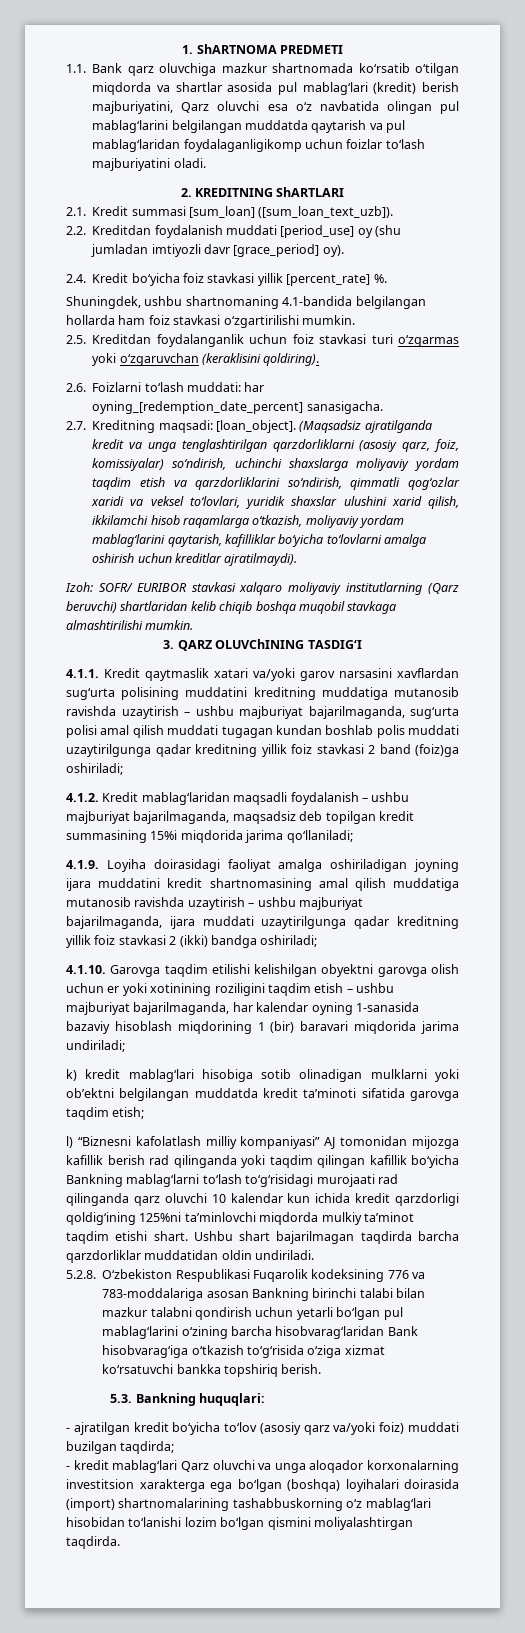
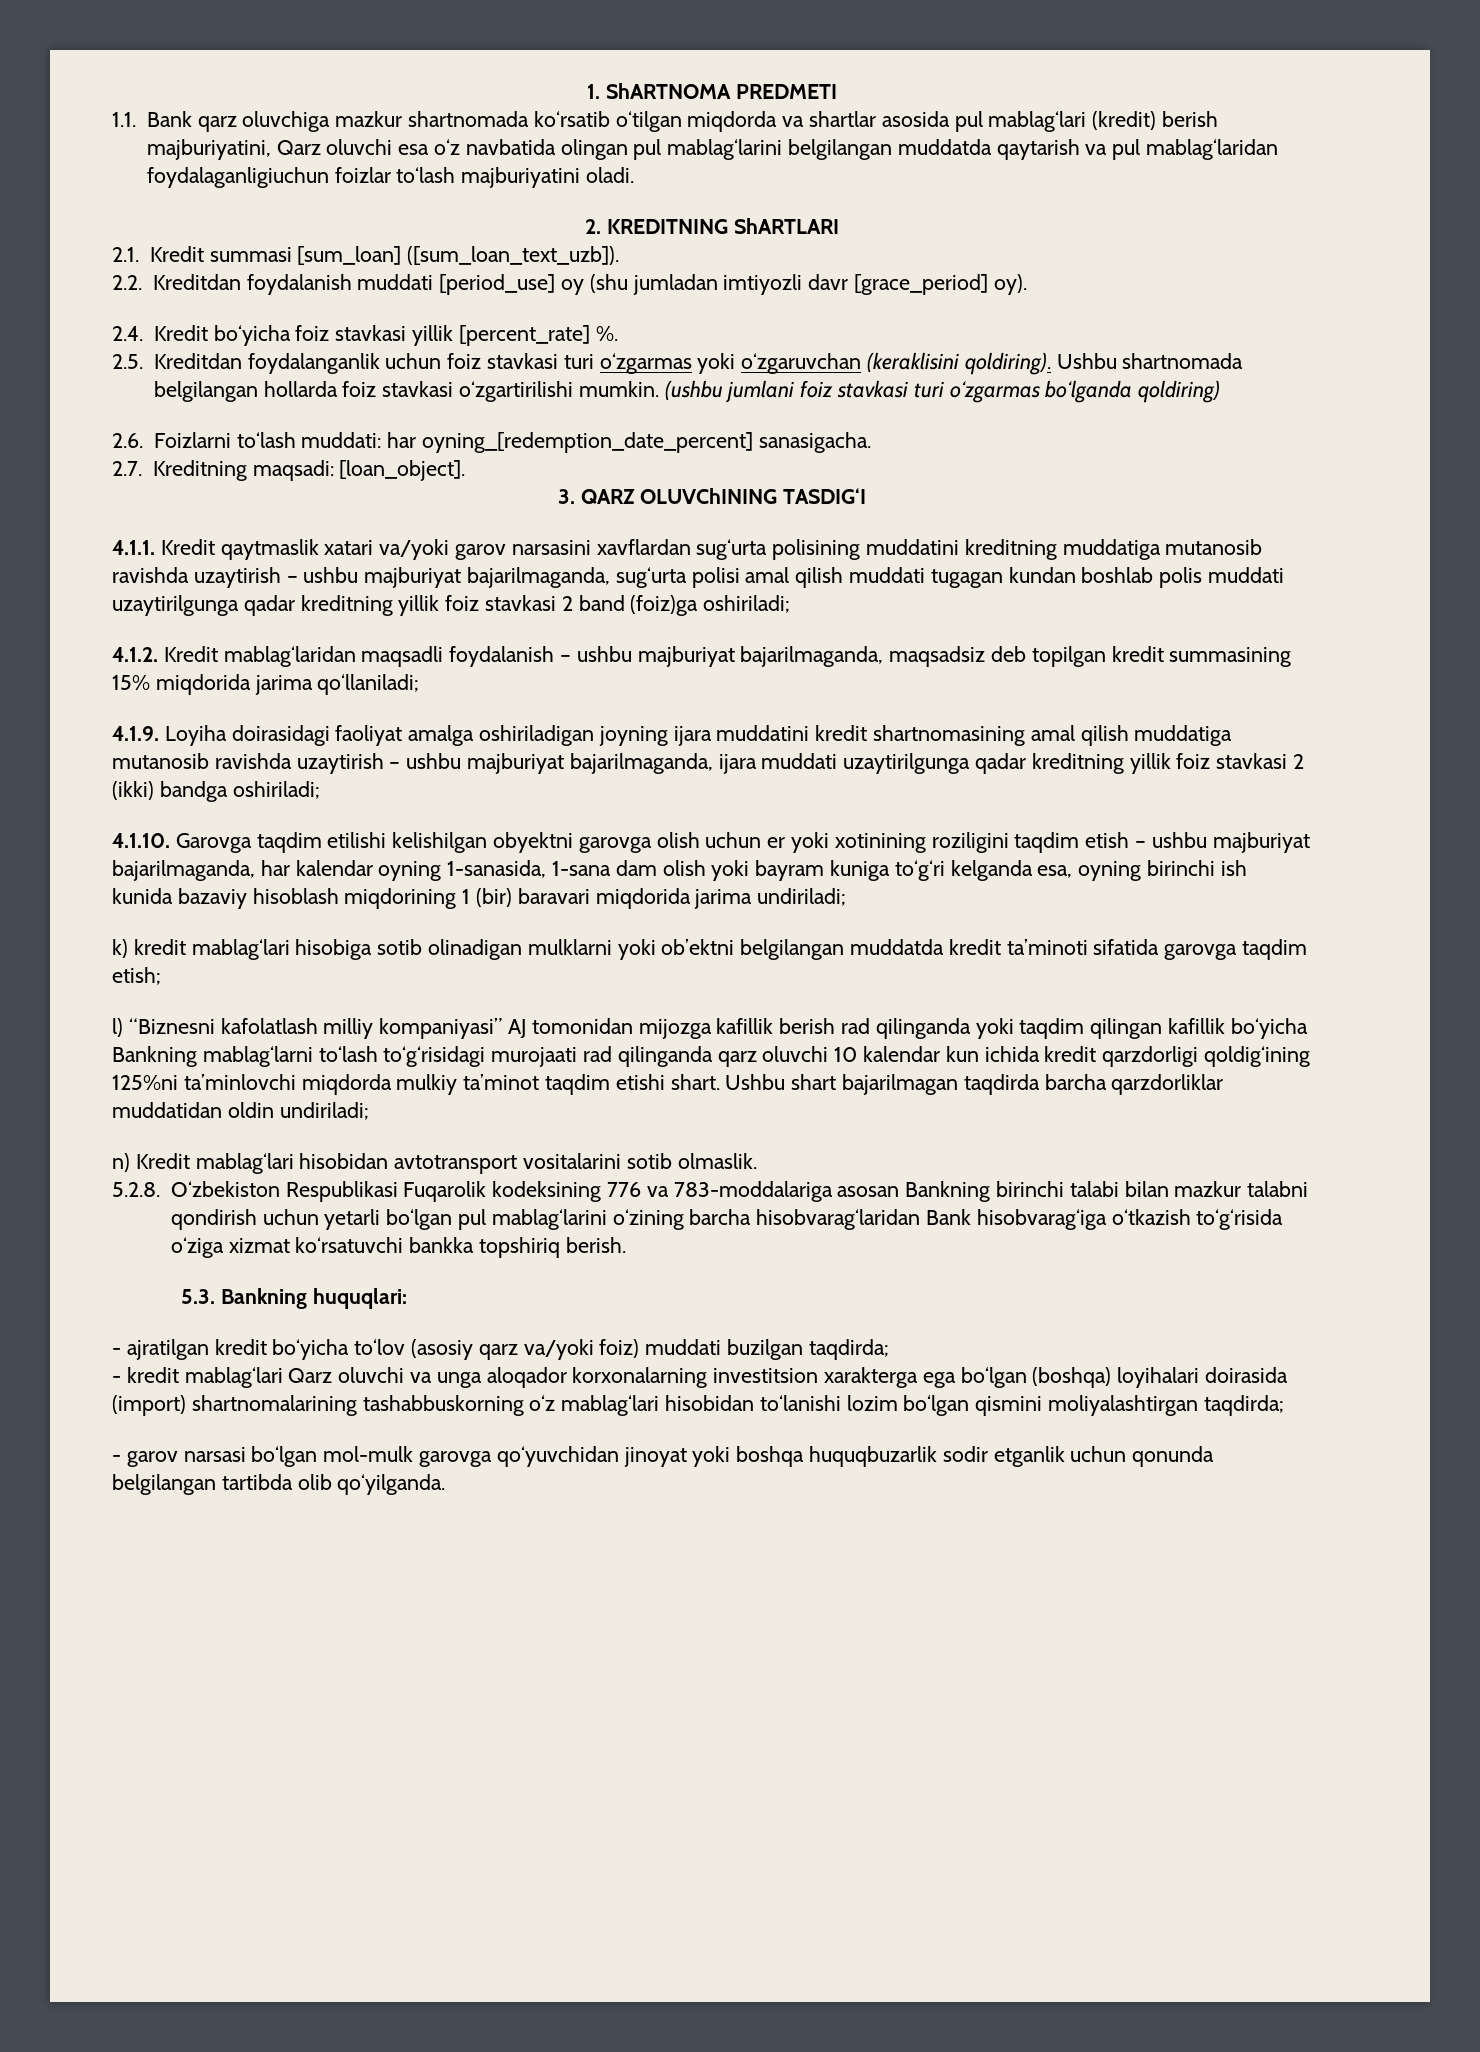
- 1.1. Bank qarz oluvchiga mazkur shartnomada ko‘rsatib o‘tilgan miqdorda va shartlar asosida pul mablag‘lari (kredit) berish majburiyatini, Qarz oluvchi esa o‘z navbatida olingan pul mablag‘larini belgilangan muddatda qaytarish va pul mablag‘laridan foydalaganligikomp uchun foizlar to‘lash majburiyatini oladi.
+ 1.1. Bank qarz oluvchiga mazkur shartnomada ko‘rsatib o‘tilgan miqdorda va shartlar asosida pul mablag‘lari (kredit) berish majburiyatini, Qarz oluvchi esa o‘z navbatida olingan pul mablag‘larini belgilangan muddatda qaytarish va pul mablag‘laridan foydalaganligiuchun foizlar to‘lash majburiyatini oladi.
- Shuningdek, ushbu shartnomaning 4.1-bandida belgilangan hollarda ham foiz stavkasi o‘zgartirilishi mumkin.
+ Ushbu shartnomada belgilangan hollarda foiz stavkasi o‘zgartirilishi mumkin. (ushbu jumlani foiz stavkasi turi o‘zgarmas bo‘lganda qoldiring)
- (Maqsadsiz ajratilganda kredit va unga tenglashtirilgan qarzdorliklarni (asosiy qarz, foiz, komissiyalar) so‘ndirish, uchinchi shaxslarga moliyaviy yordam taqdim etish va qarzdorliklarini so‘ndirish, qimmatli qog‘ozlar xaridi va veksel to‘lovlari, yuridik shaxslar ulushini xarid qilish, ikkilamchi hisob raqamlarga o‘tkazish, moliyaviy yordam mablag‘larini qaytarish, kafilliklar bo‘yicha to‘lovlarni amalga oshirish uchun kreditlar ajratilmaydi).
- Izoh: SOFR/ EURIBOR stavkasi xalqaro moliyaviy institutlarning (Qarz beruvchi) shartlaridan kelib chiqib boshqa muqobil stavkaga almashtirilishi mumkin.
- 4.1.2. Kredit mablag‘laridan maqsadli foydalanish – ushbu majburiyat bajarilmaganda, maqsadsiz deb topilgan kredit summasining 15%i miqdorida jarima qo‘llaniladi;
+ 4.1.2. Kredit mablag‘laridan maqsadli foydalanish – ushbu majburiyat bajarilmaganda, maqsadsiz deb topilgan kredit summasining 15% miqdorida jarima qo‘llaniladi;
- 4.1.10. Garovga taqdim etilishi kelishilgan obyektni garovga olish uchun er yoki xotinining roziligini taqdim etish – ushbu majburiyat bajarilmaganda, har kalendar oyning 1-sanasida bazaviy hisoblash miqdorining 1 (bir) baravari miqdorida jarima undiriladi;
+ 4.1.10. Garovga taqdim etilishi kelishilgan obyektni garovga olish uchun er yoki xotinining roziligini taqdim etish – ushbu majburiyat bajarilmaganda, har kalendar oyning 1-sanasida, 1-sana dam olish yoki bayram kuniga to‘g‘ri kelganda esa, oyning birinchi ish kunida bazaviy hisoblash miqdorining 1 (bir) baravari miqdorida jarima undiriladi;
- Ushbu shart bajarilmagan taqdirda barcha qarzdorliklar muddatidan oldin undiriladi.
+ Ushbu shart bajarilmagan taqdirda barcha qarzdorliklar muddatidan oldin undiriladi;
+ n) Kredit mablag‘lari hisobidan avtotransport vositalarini sotib olmaslik.
- - kredit mablag‘lari Qarz oluvchi va unga aloqador korxonalarning investitsion xarakterga ega bo‘lgan (boshqa) loyihalari doirasida (import) shartnomalarining tashabbuskorning o‘z mablag‘lari hisobidan to‘lanishi lozim bo‘lgan qismini moliyalashtirgan taqdirda.
+ - kredit mablag‘lari Qarz oluvchi va unga aloqador korxonalarning investitsion xarakterga ega bo‘lgan (boshqa) loyihalari doirasida (import) shartnomalarining tashabbuskorning o‘z mablag‘lari hisobidan to‘lanishi lozim bo‘lgan qismini moliyalashtirgan taqdirda;
+ - garov narsasi bo‘lgan mol-mulk garovga qo‘yuvchidan jinoyat yoki boshqa huquqbuzarlik sodir etganlik uchun qonunda belgilangan tartibda olib qo‘yilganda.

